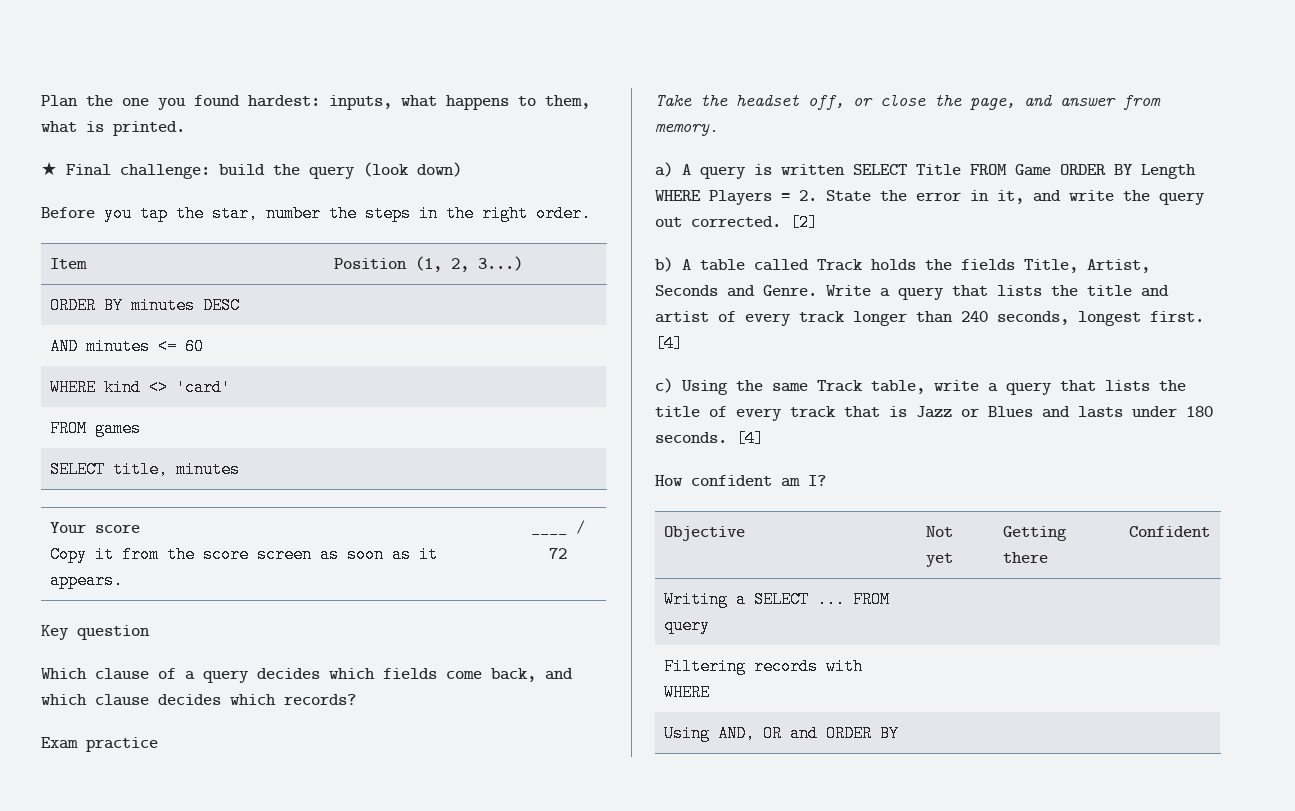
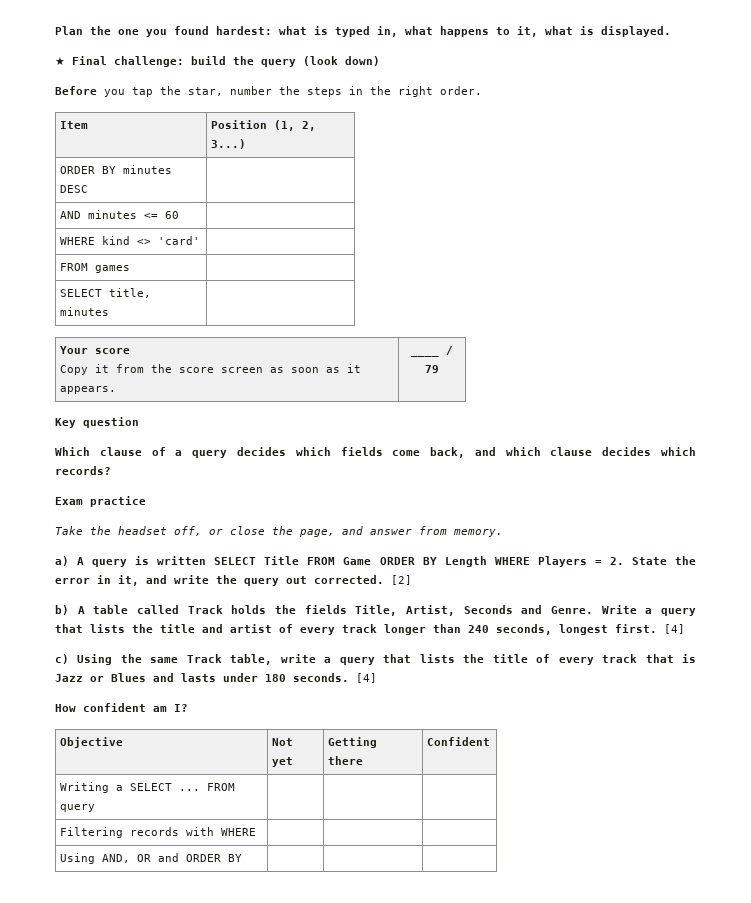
- Plan the one you found hardest: inputs, what happens to them, what is printed.
+ Plan the one you found hardest: what is typed in, what happens to it, what is displayed.
  Your score
- Copy it from the score screen as soon as it appears. | ____ / 72
+ Copy it from the score screen as soon as it appears. | ____ / 79

